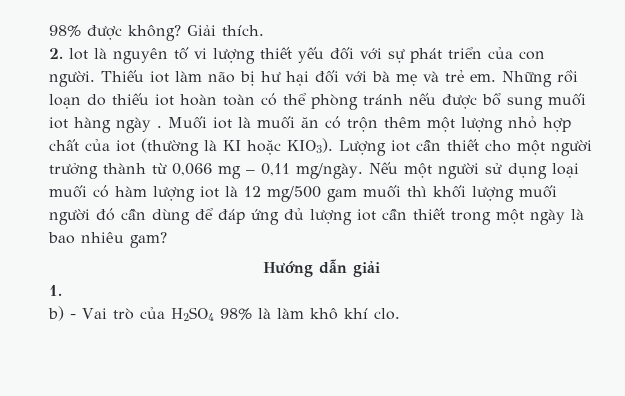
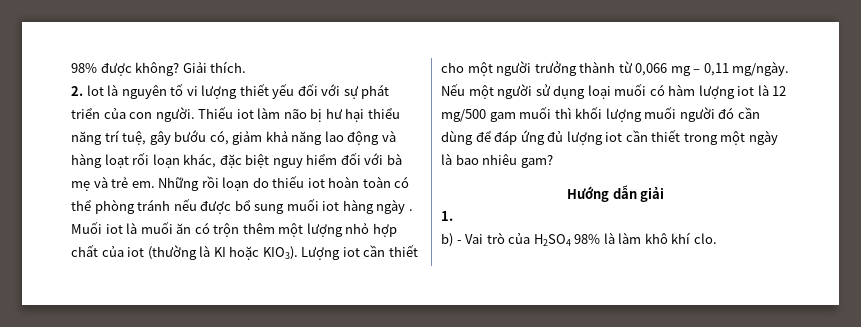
- Thiếu iot làm não bị hư hại đối với bà mẹ và trẻ em.
+ Thiếu iot làm não bị hư hại thiểu năng trí tuệ, gây bướu có, giảm khả năng lao động và hàng loạt rối loạn khác, đặc biệt nguy hiểm đối với bà mẹ và trẻ em.

